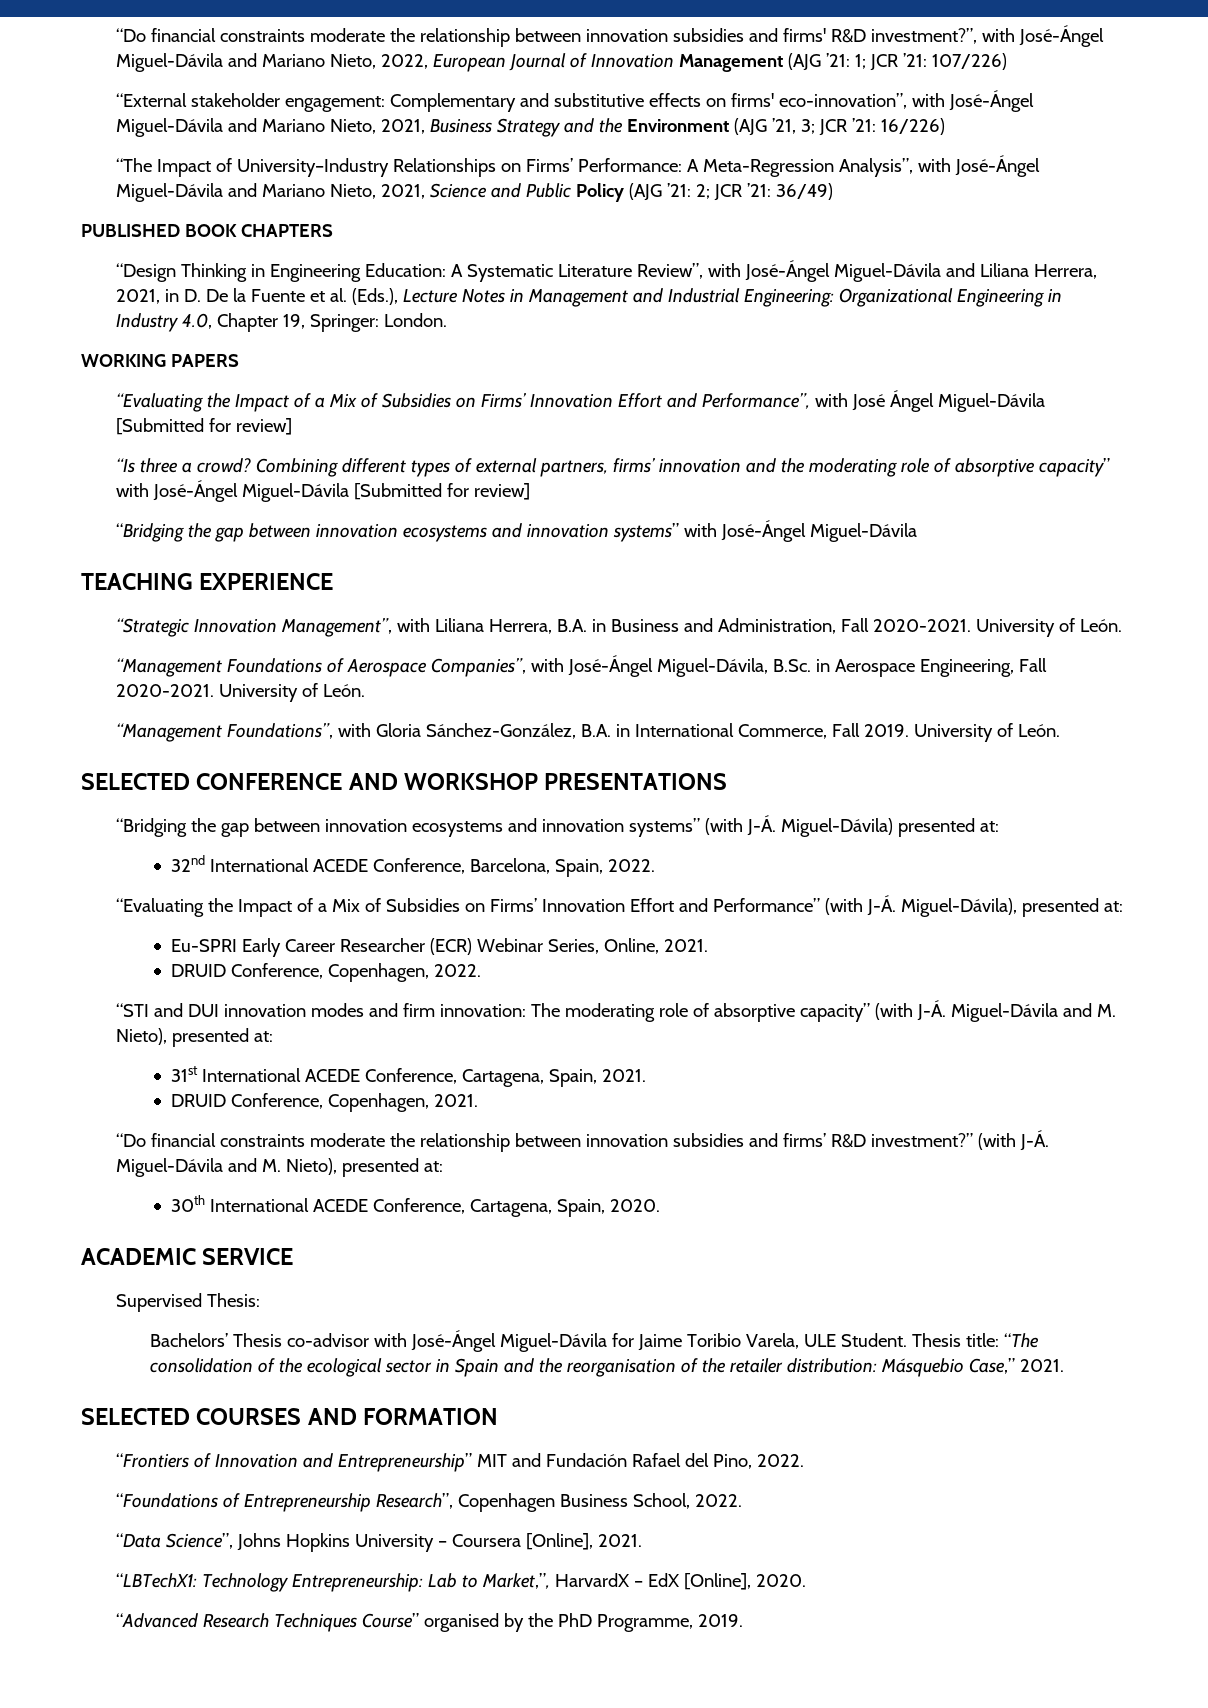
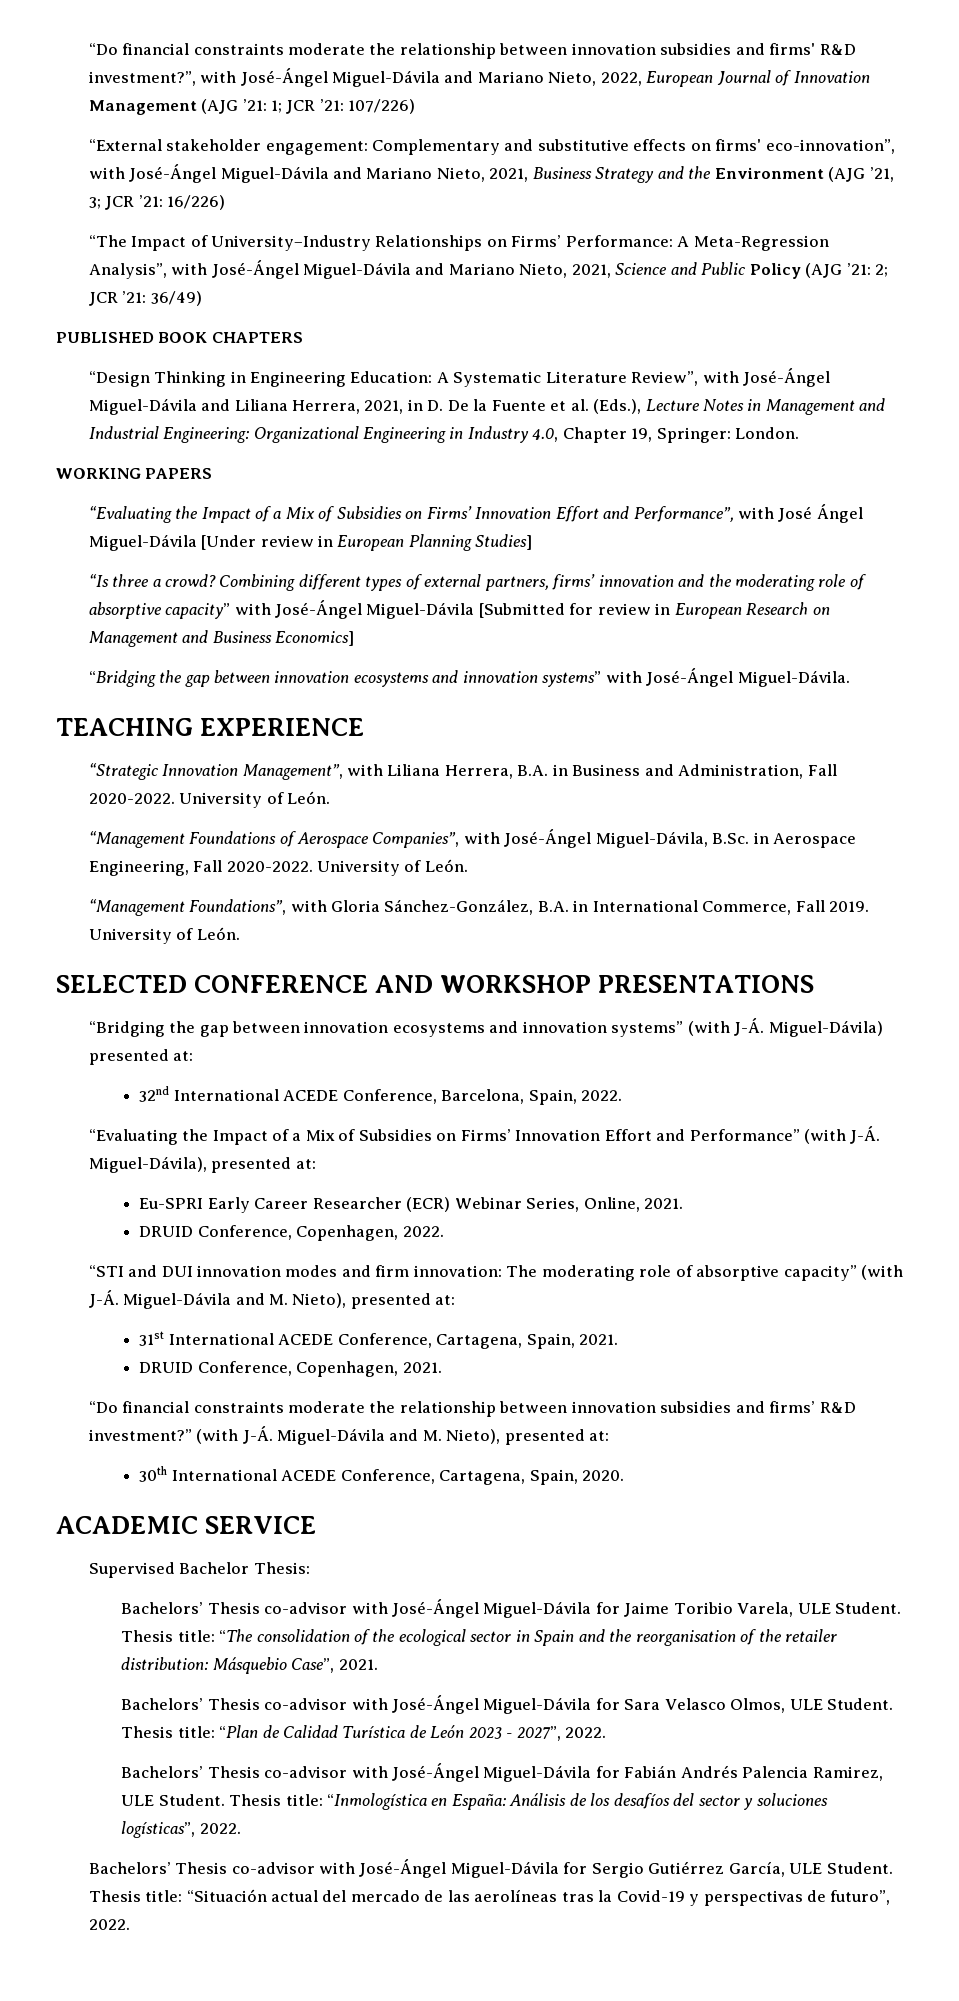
- “Evaluating the Impact of a Mix of Subsidies on Firms’ Innovation Effort and Performance”, with José Ángel Miguel-Dávila [Submitted for review]
+ “Evaluating the Impact of a Mix of Subsidies on Firms’ Innovation Effort and Performance”, with José Ángel Miguel-Dávila [Under review in European Planning Studies]
- Combining different types of external partners, firms’ innovation and the moderating role of absorptive capacity” with José-Ángel Miguel-Dávila [Submitted for review]
+ Combining different types of external partners, firms’ innovation and the moderating role of absorptive capacity” with José-Ángel Miguel-Dávila [Submitted for review in European Research on Management and Business Economics]
- “Bridging the gap between innovation ecosystems and innovation systems” with José-Ángel Miguel-Dávila
+ “Bridging the gap between innovation ecosystems and innovation systems” with José-Ángel Miguel-Dávila.
- “Strategic Innovation Management”, with Liliana Herrera, B.A. in Business and Administration, Fall 2020-2021.
+ “Strategic Innovation Management”, with Liliana Herrera, B.A. in Business and Administration, Fall 2020-2022.
- “Management Foundations of Aerospace Companies”, with José-Ángel Miguel-Dávila, B.Sc. in Aerospace Engineering, Fall 2020-2021.
+ “Management Foundations of Aerospace Companies”, with José-Ángel Miguel-Dávila, B.Sc. in Aerospace Engineering, Fall 2020-2022.
- Supervised Thesis:
+ Supervised Bachelor Thesis:
- Thesis title: “The consolidation of the ecological sector in Spain and the reorganisation of the retailer distribution: Másquebio Case,” 2021.
- SELECTED COURSES AND FORMATION
- “Frontiers of Innovation and Entrepreneurship” MIT and Fundación Rafael del Pino, 2022.
- “Foundations of Entrepreneurship Research”, Copenhagen Business School, 2022.
- “Data Science”, Johns Hopkins University – Coursera [Online], 2021.
- “LBTechX1: Technology Entrepreneurship: Lab to Market,”, HarvardX – EdX [Online], 2020.
- “Advanced Research Techniques Course” organised by the PhD Programme, 2019.
+ Thesis title: “The consolidation of the ecological sector in Spain and the reorganisation of the retailer distribution: Másquebio Case”, 2021.
+ Bachelors’ Thesis co-advisor with José-Ángel Miguel-Dávila for Sara Velasco Olmos, ULE Student. Thesis title: “Plan de Calidad Turística de León 2023 - 2027”, 2022.
+ Bachelors’ Thesis co-advisor with José-Ángel Miguel-Dávila for Fabián Andrés Palencia Ramirez, ULE Student. Thesis title: “Inmologística en España: Análisis de los desafíos del sector y soluciones logísticas”, 2022.
+ Bachelors’ Thesis co-advisor with José-Ángel Miguel-Dávila for Sergio Gutiérrez García, ULE Student. Thesis title: “Situación actual del mercado de las aerolíneas tras la Covid-19 y perspectivas de futuro”, 2022.

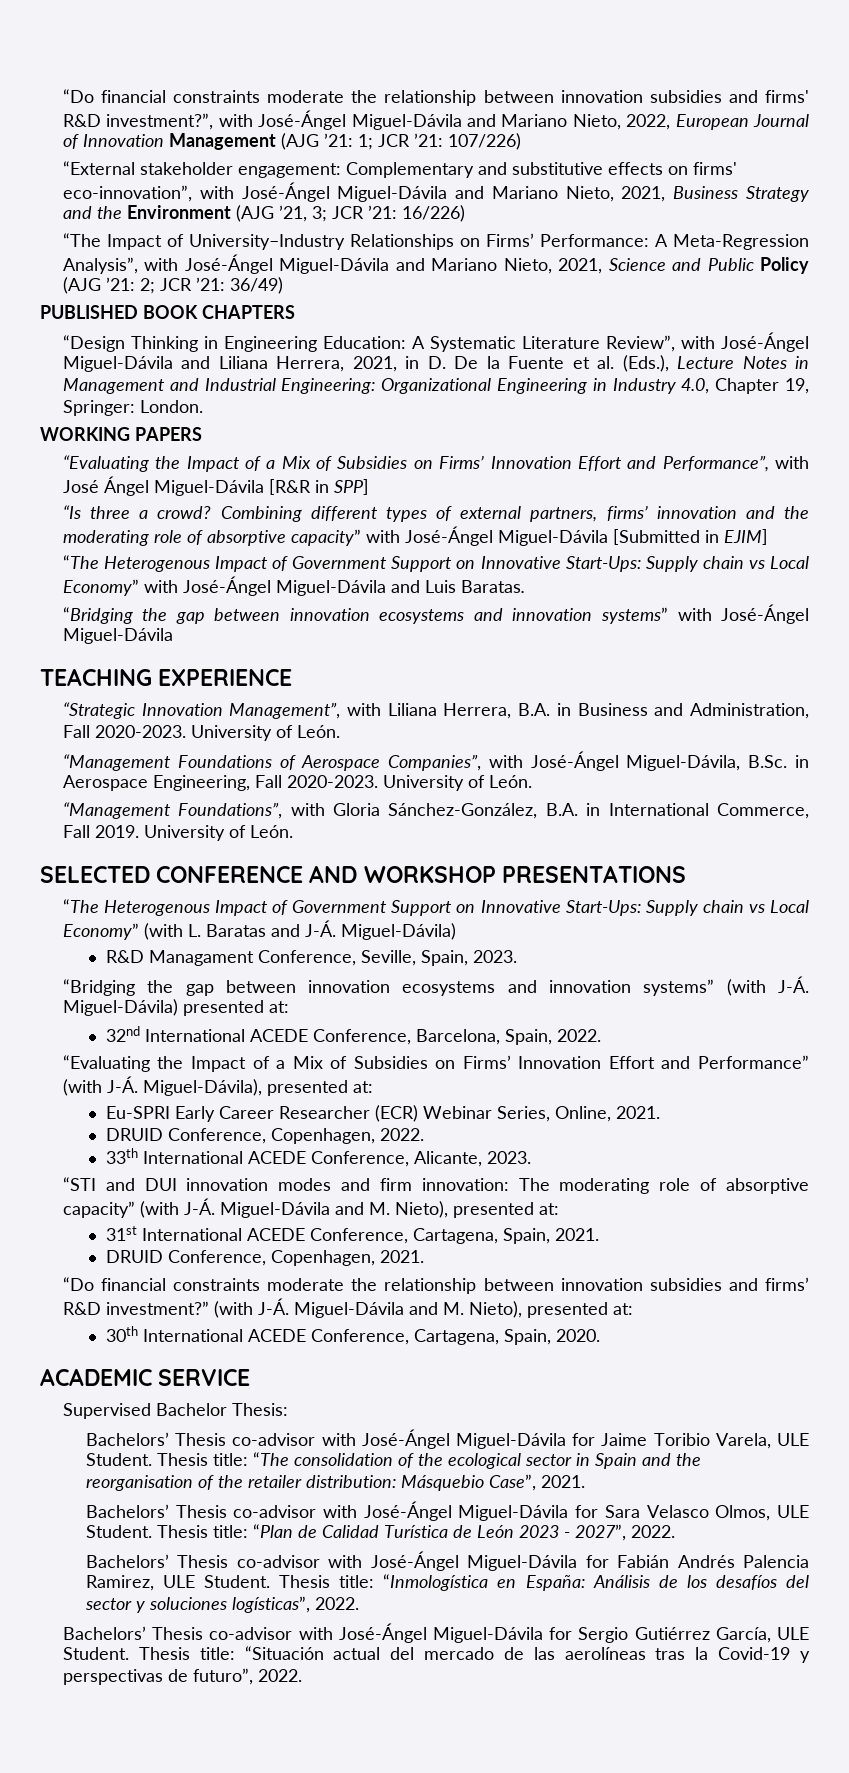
- “Evaluating the Impact of a Mix of Subsidies on Firms’ Innovation Effort and Performance”, with José Ángel Miguel-Dávila [Under review in European Planning Studies]
+ “Evaluating the Impact of a Mix of Subsidies on Firms’ Innovation Effort and Performance”, with José Ángel Miguel-Dávila [R&R in SPP]
- Combining different types of external partners, firms’ innovation and the moderating role of absorptive capacity” with José-Ángel Miguel-Dávila [Submitted for review in European Research on Management and Business Economics]
+ Combining different types of external partners, firms’ innovation and the moderating role of absorptive capacity” with José-Ángel Miguel-Dávila [Submitted in EJIM]
+ “The Heterogenous Impact of Government Support on Innovative Start-Ups: Supply chain vs Local Economy” with José-Ángel Miguel-Dávila and Luis Baratas.
- “Bridging the gap between innovation ecosystems and innovation systems” with José-Ángel Miguel-Dávila.
+ “Bridging the gap between innovation ecosystems and innovation systems” with José-Ángel Miguel-Dávila
- “Strategic Innovation Management”, with Liliana Herrera, B.A. in Business and Administration, Fall 2020-2022.
+ “Strategic Innovation Management”, with Liliana Herrera, B.A. in Business and Administration, Fall 2020-2023.
- “Management Foundations of Aerospace Companies”, with José-Ángel Miguel-Dávila, B.Sc. in Aerospace Engineering, Fall 2020-2022.
+ “Management Foundations of Aerospace Companies”, with José-Ángel Miguel-Dávila, B.Sc. in Aerospace Engineering, Fall 2020-2023.
+ “The Heterogenous Impact of Government Support on Innovative Start-Ups: Supply chain vs Local Economy” (with L. Baratas and J-Á. Miguel-Dávila)
+ R&D Managament Conference, Seville, Spain, 2023.
+ 33th International ACEDE Conference, Alicante, 2023.

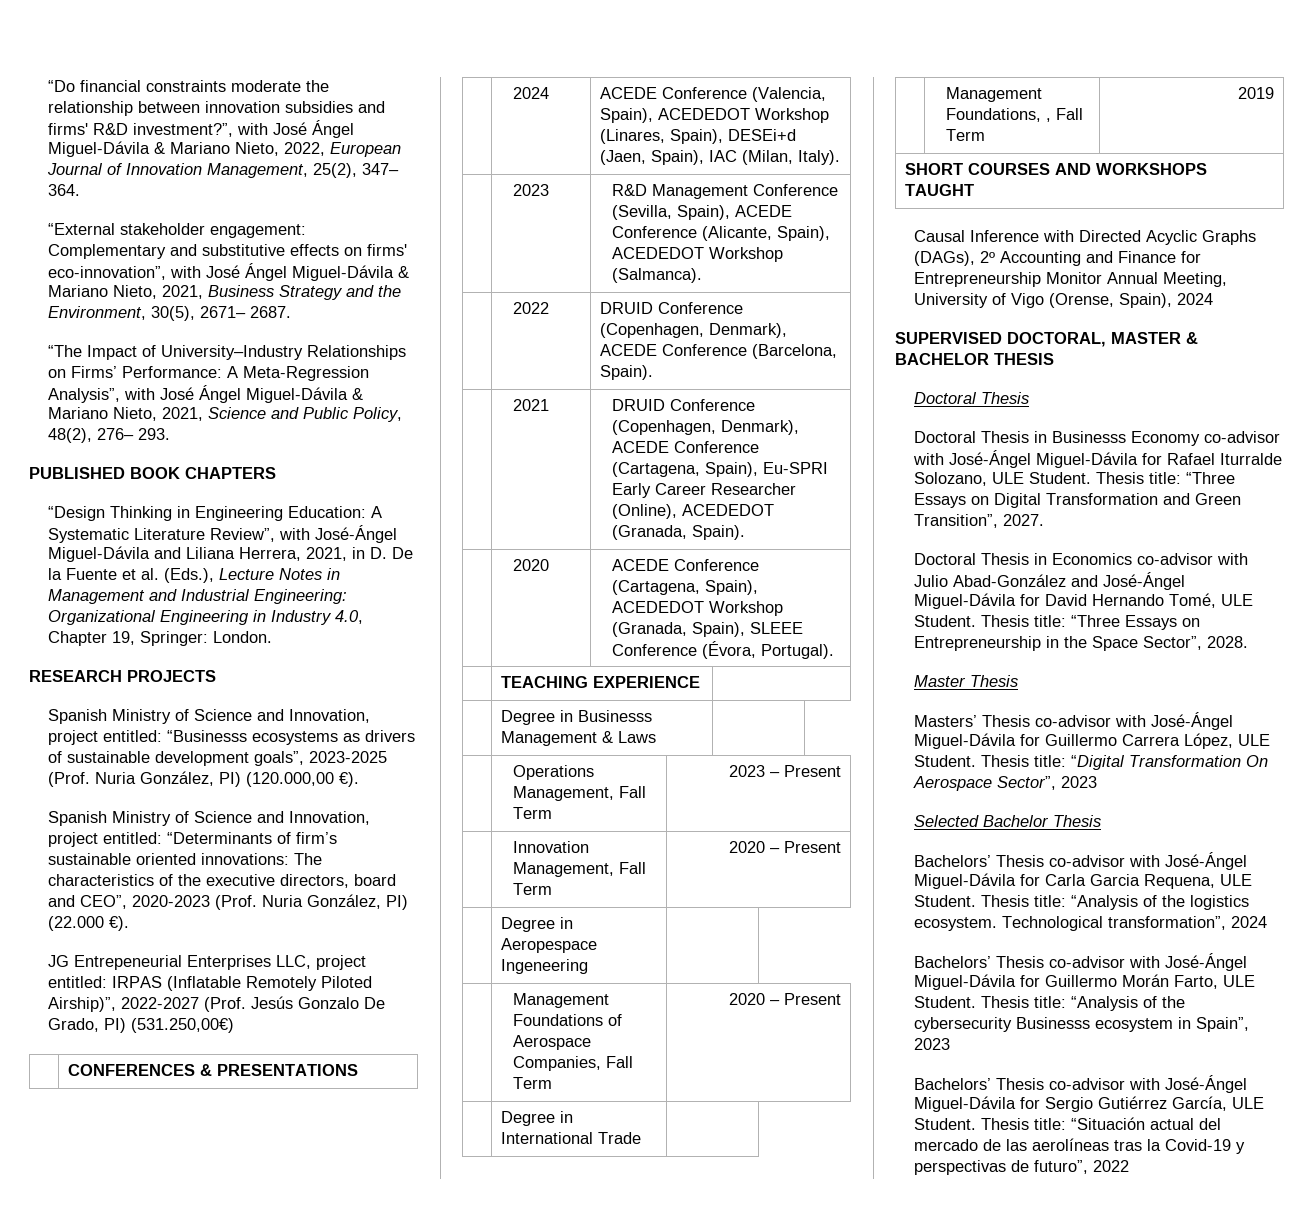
- “Do financial constraints moderate the relationship between innovation subsidies and firms' R&D investment?”, with José-Ángel Miguel-Dávila and Mariano Nieto, 2022, European Journal of Innovation Management (AJG ’21: 1; JCR ’21: 107/226)
+ “Do financial constraints moderate the relationship between innovation subsidies and firms' R&D investment?”, with José Ángel Miguel-Dávila & Mariano Nieto, 2022, European Journal of Innovation Management, 25(2), 347– 364.
- “External stakeholder engagement: Complementary and substitutive effects on firms' eco-innovation”, with José-Ángel Miguel-Dávila and Mariano Nieto, 2021, Business Strategy and the Environment (AJG ’21, 3; JCR ’21: 16/226)
+ “External stakeholder engagement: Complementary and substitutive effects on firms' eco-innovation”, with José Ángel Miguel-Dávila & Mariano Nieto, 2021, Business Strategy and the Environment, 30(5), 2671– 2687.
- “The Impact of University–Industry Relationships on Firms’ Performance: A Meta-Regression Analysis”, with José-Ángel Miguel-Dávila and Mariano Nieto, 2021, Science and Public Policy (AJG ’21: 2; JCR ’21: 36/49)
+ “The Impact of University–Industry Relationships on Firms’ Performance: A Meta-Regression Analysis”, with José Ángel Miguel-Dávila & Mariano Nieto, 2021, Science and Public Policy, 48(2), 276– 293.
- WORKING PAPERS
- “Evaluating the Impact of a Mix of Subsidies on Firms’ Innovation Effort and Performance”, with José Ángel Miguel-Dávila [R&R in SPP]
- “Is three a crowd? Combining different types of external partners, firms’ innovation and the moderating role of absorptive capacity” with José-Ángel Miguel-Dávila [Submitted in EJIM]
- “The Heterogenous Impact of Government Support on Innovative Start-Ups: Supply chain vs Local Economy” with José-Ángel Miguel-Dávila and Luis Baratas.
- “Bridging the gap between innovation ecosystems and innovation systems” with José-Ángel Miguel-Dávila
- TEACHING EXPERIENCE
- “Strategic Innovation Management”, with Liliana Herrera, B.A. in Business and Administration, Fall 2020-2023. University of León.
- “Management Foundations of Aerospace Companies”, with José-Ángel Miguel-Dávila, B.Sc. in Aerospace Engineering, Fall 2020-2023. University of León.
- “Management Foundations”, with Gloria Sánchez-González, B.A. in International Commerce, Fall 2019. University of León.
- SELECTED CONFERENCE AND WORKSHOP PRESENTATIONS
- “The Heterogenous Impact of Government Support on Innovative Start-Ups: Supply chain vs Local Economy” (with L. Baratas and J-Á. Miguel-Dávila)
- R&D Managament Conference, Seville, Spain, 2023.
- “Bridging the gap between innovation ecosystems and innovation systems” (with J-Á. Miguel-Dávila) presented at:
- 32nd International ACEDE Conference, Barcelona, Spain, 2022.
- “Evaluating the Impact of a Mix of Subsidies on Firms’ Innovation Effort and Performance” (with J-Á. Miguel-Dávila), presented at:
- Eu-SPRI Early Career Researcher (ECR) Webinar Series, Online, 2021.
- DRUID Conference, Copenhagen, 2022.
- 33th International ACEDE Conference, Alicante, 2023.
- “STI and DUI innovation modes and firm innovation: The moderating role of absorptive capacity” (with J-Á. Miguel-Dávila and M. Nieto), presented at:
- 31st International ACEDE Conference, Cartagena, Spain, 2021.
- DRUID Conference, Copenhagen, 2021.
- “Do financial constraints moderate the relationship between innovation subsidies and firms’ R&D investment?” (with J-Á. Miguel-Dávila and M. Nieto), presented at:
- 30th International ACEDE Conference, Cartagena, Spain, 2020.
- ACADEMIC SERVICE
- Supervised Bachelor Thesis:
- Bachelors’ Thesis co-advisor with José-Ángel Miguel-Dávila for Jaime Toribio Varela, ULE Student. Thesis title: “The consolidation of the ecological sector in Spain and the reorganisation of the retailer distribution: Másquebio Case”, 2021.
- Bachelors’ Thesis co-advisor with José-Ángel Miguel-Dávila for Sara Velasco Olmos, ULE Student. Thesis title: “Plan de Calidad Turística de León 2023 - 2027”, 2022.
- Bachelors’ Thesis co-advisor with José-Ángel Miguel-Dávila for Fabián Andrés Palencia Ramirez, ULE Student. Thesis title: “Inmologística en España: Análisis de los desafíos del sector y soluciones logísticas”, 2022.
+ RESEARCH PROJECTS
+ Spanish Ministry of Science and Innovation, project entitled: “Businesss ecosystems as drivers of sustainable development goals”, 2023-2025 (Prof. Nuria González, PI) (120.000,00 €).
+ Spanish Ministry of Science and Innovation, project entitled: “Determinants of firm’s sustainable oriented innovations: The characteristics of the executive directors, board and CEO”, 2020-2023 (Prof. Nuria González, PI) (22.000 €).
+ JG Entrepeneurial Enterprises LLC, project entitled: IRPAS (Inflatable Remotely Piloted Airship)”, 2022-2027 (Prof. Jesús Gonzalo De Grado, PI) (531.250,00€)
+ | CONFERENCES & PRESENTATIONS
+ | 2024 | ACEDE Conference (Valencia, Spain), ACEDEDOT Workshop (Linares, Spain), DESEi+d (Jaen, Spain), IAC (Milan, Italy).
+ | 2023 | R&D Management Conference (Sevilla, Spain), ACEDE Conference (Alicante, Spain), ACEDEDOT Workshop (Salmanca).
+ | 2022 | DRUID Conference (Copenhagen, Denmark), ACEDE Conference (Barcelona, Spain).
+ | 2021 | DRUID Conference (Copenhagen, Denmark), ACEDE Conference (Cartagena, Spain), Eu-SPRI Early Career Researcher (Online), ACEDEDOT (Granada, Spain).
+ | 2020 | ACEDE Conference (Cartagena, Spain), ACEDEDOT Workshop (Granada, Spain), SLEEE Conference (Évora, Portugal).
+ | TEACHING EXPERIENCE |
+ | Degree in Businesss Management & Laws |
+ | Operations Management, Fall Term | 2023 – Present
+ | Innovation Management, Fall Term | 2020 – Present
+ | Degree in Aeropespace Ingeneering |
+ | Management Foundations of Aerospace Companies, Fall Term | 2020 – Present
+ | Degree in International Trade |
+ | Management Foundations, , Fall Term | 2019
+ SHORT COURSES AND WORKSHOPS TAUGHT
+ Causal Inference with Directed Acyclic Graphs (DAGs), 2º Accounting and Finance for Entrepreneurship Monitor Annual Meeting, University of Vigo (Orense, Spain), 2024
+ SUPERVISED DOCTORAL, MASTER & BACHELOR THESIS
+ Doctoral Thesis
+ Doctoral Thesis in Businesss Economy co-advisor with José-Ángel Miguel-Dávila for Rafael Iturralde Solozano, ULE Student. Thesis title: “Three Essays on Digital Transformation and Green Transition”, 2027.
+ Doctoral Thesis in Economics co-advisor with Julio Abad-González and José-Ángel Miguel-Dávila for David Hernando Tomé, ULE Student. Thesis title: “Three Essays on Entrepreneurship in the Space Sector”, 2028.
+ Master Thesis
+ Masters’ Thesis co-advisor with José-Ángel Miguel-Dávila for Guillermo Carrera López, ULE Student. Thesis title: “Digital Transformation On Aerospace Sector”, 2023
+ Selected Bachelor Thesis
+ Bachelors’ Thesis co-advisor with José-Ángel Miguel-Dávila for Carla Garcia Requena, ULE Student. Thesis title: “Analysis of the logistics ecosystem. Technological transformation”, 2024
+ Bachelors’ Thesis co-advisor with José-Ángel Miguel-Dávila for Guillermo Morán Farto, ULE Student. Thesis title: “Analysis of the cybersecurity Businesss ecosystem in Spain”, 2023
- Thesis title: “Situación actual del mercado de las aerolíneas tras la Covid-19 y perspectivas de futuro”, 2022.
+ Thesis title: “Situación actual del mercado de las aerolíneas tras la Covid-19 y perspectivas de futuro”, 2022

